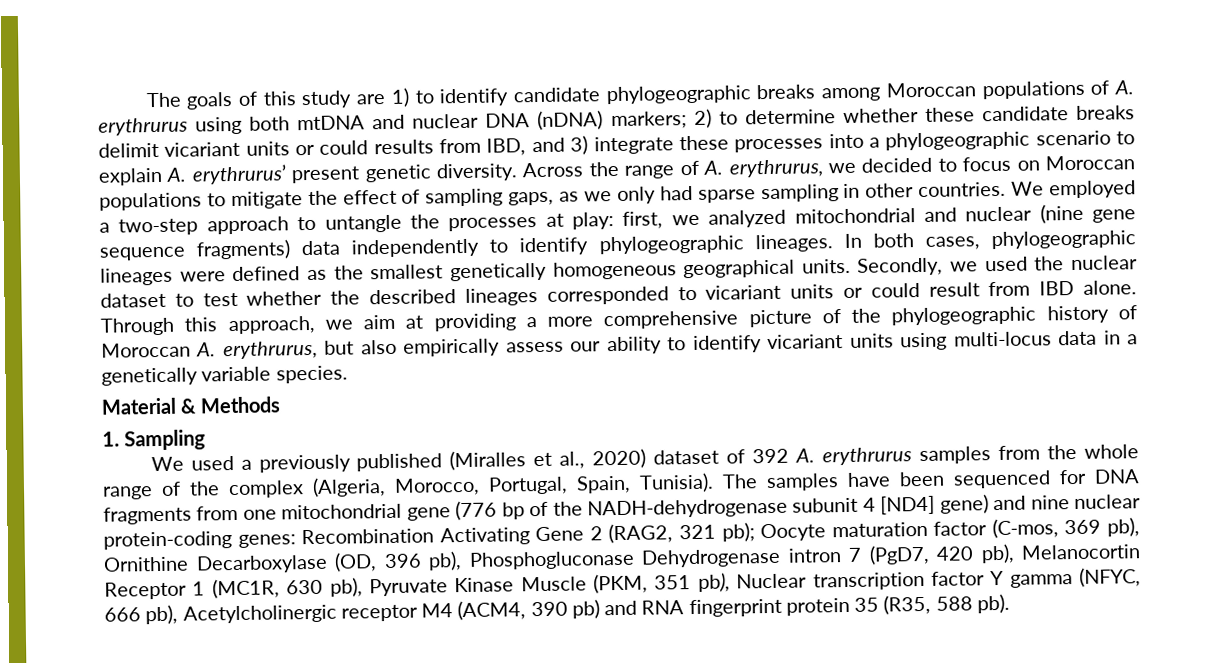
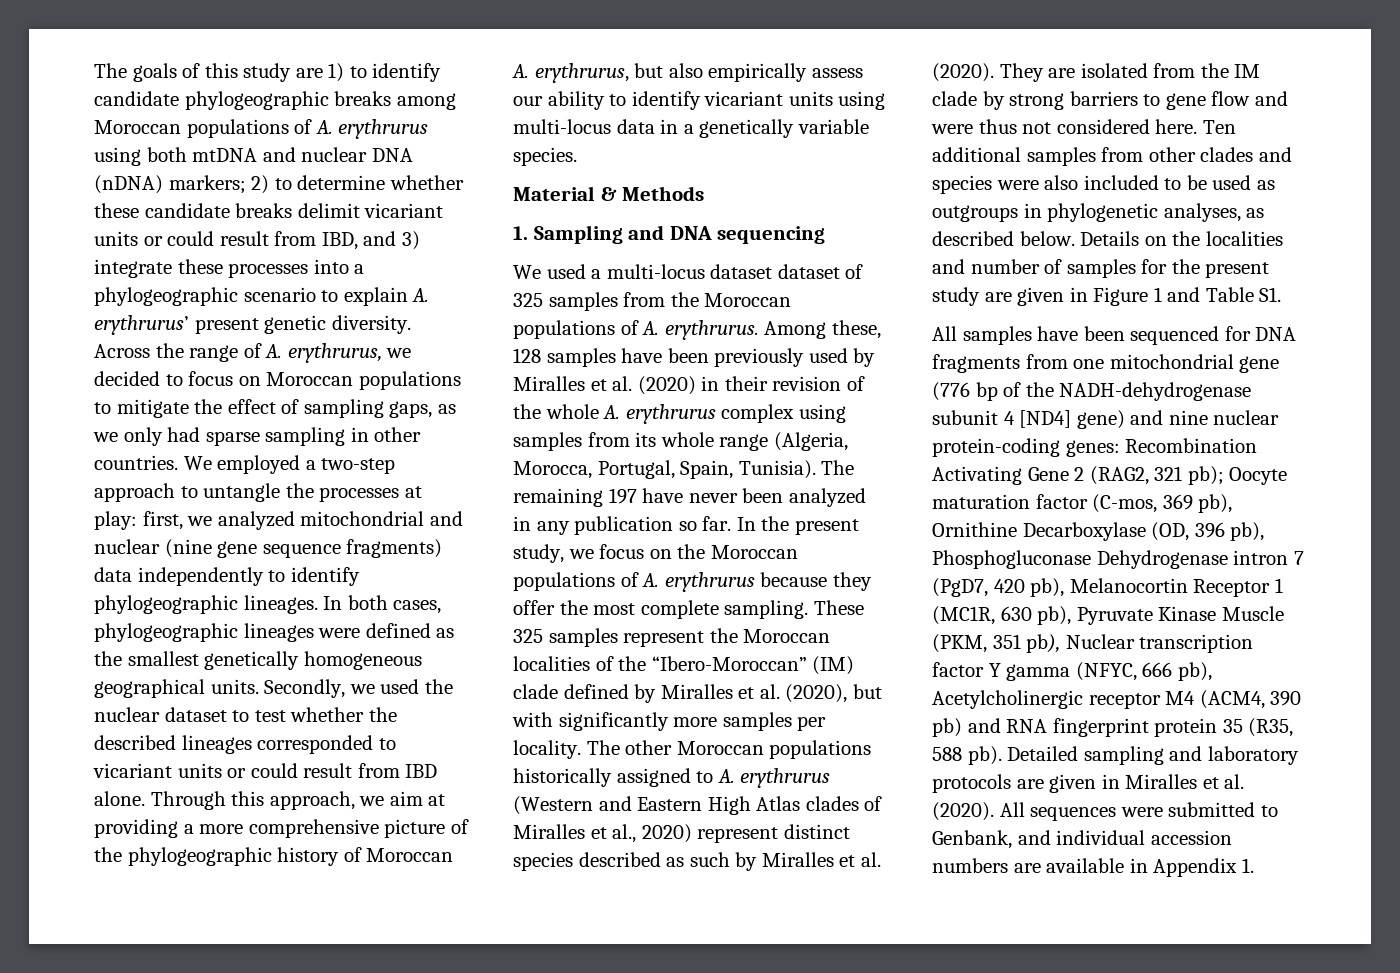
- The goals of this study are 1) to identify candidate phylogeographic breaks among Moroccan populations of A. erythrurus using both mtDNA and nuclear DNA (nDNA) markers; 2) to determine whether these candidate breaks delimit vicariant units or could results from IBD, and 3) integrate these processes into a phylogeographic scenario to explain A. erythrurus’ present genetic diversity.
+ The goals of this study are 1) to identify candidate phylogeographic breaks among Moroccan populations of A. erythrurus using both mtDNA and nuclear DNA (nDNA) markers; 2) to determine whether these candidate breaks delimit vicariant units or could result from IBD, and 3) integrate these processes into a phylogeographic scenario to explain A. erythrurus’ present genetic diversity.
- 1. Sampling
+ 1. Sampling and DNA sequencing
- We used a previously published (Miralles et al., 2020) dataset of 392 A. erythrurus samples from the whole range of the complex (Algeria, Morocco, Portugal, Spain, Tunisia). The samples have been sequenced for DNA fragments from one mitochondrial gene (776 bp of the NADH-dehydrogenase subunit 4 [ND4] gene) and nine nuclear protein-coding genes:
+ We used a multi-locus dataset dataset of 325 samples from the Moroccan populations of A. erythrurus. Among these, 128 samples have been previously used by Miralles et al. (2020) in their revision of the whole A. erythrurus complex using samples from its whole range (Algeria, Morocca, Portugal, Spain, Tunisia). The remaining 197 have never been analyzed in any publication so far. In the present study, we focus on the Moroccan populations of A. erythrurus because they offer the most complete sampling. These 325 samples represent the Moroccan localities of the “Ibero-Moroccan” (IM) clade defined by Miralles et al. (2020), but with significantly more samples per locality. The other Moroccan populations historically assigned to A. erythrurus (Western and Eastern High Atlas clades of Miralles et al., 2020) represent distinct species described as such by Miralles et al. (2020). They are isolated from the IM clade by strong barriers to gene flow and were thus not considered here. Ten additional samples from other clades and species were also included to be used as outgroups in phylogenetic analyses, as described below. Details on the localities and number of samples for the present study are given in Figure 1 and Table S1.
+ All samples have been sequenced for DNA fragments from one mitochondrial gene (776 bp of the NADH-dehydrogenase subunit 4 [ND4] gene) and nine nuclear protein-coding genes:
+ Detailed sampling and laboratory protocols are given in Miralles et al. (2020). All sequences were submitted to Genbank, and individual accession numbers are available in Appendix 1.

